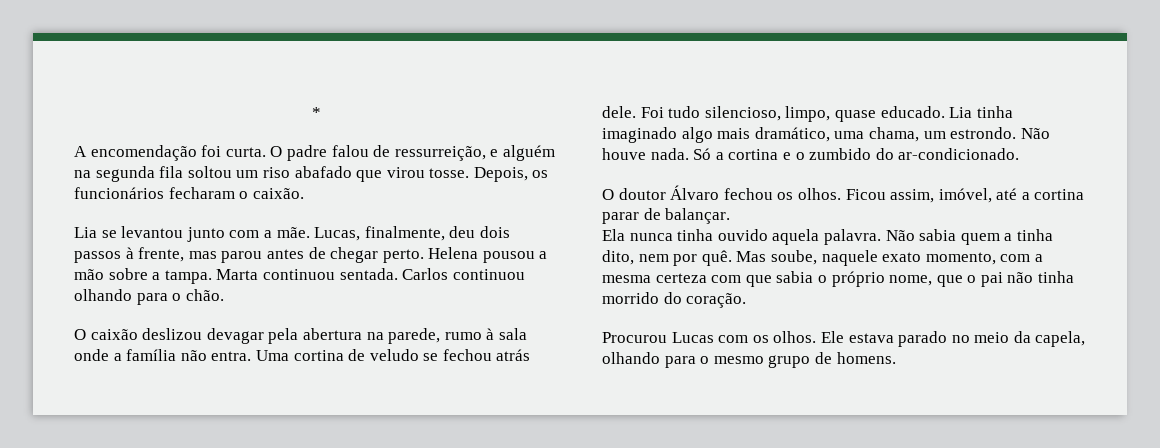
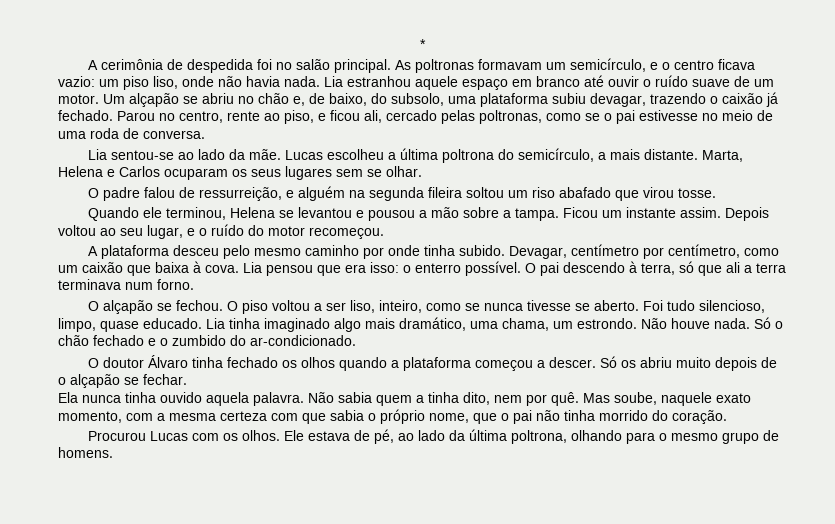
- A encomendação foi curta. O padre falou de ressurreição, e alguém na segunda fila soltou um riso abafado que virou tosse. Depois, os funcionários fecharam o caixão.
- Lia se levantou junto com a mãe. Lucas, finalmente, deu dois passos à frente, mas parou antes de chegar perto. Helena pousou a mão sobre a tampa.
+ A cerimônia de despedida foi no salão principal. As poltronas formavam um semicírculo, e o centro ficava vazio: um piso liso, onde não havia nada. Lia estranhou aquele espaço em branco até ouvir o ruído suave de um motor. Um alçapão se abriu no chão e, de baixo, do subsolo, uma plataforma subiu devagar, trazendo o caixão já fechado. Parou no centro, rente ao piso, e ficou ali, cercado pelas poltronas, como se o pai estivesse no meio de uma roda de conversa.
+ Lia sentou-se ao lado da mãe. Lucas escolheu a última poltrona do semicírculo, a mais distante. Marta, Helena e Carlos ocuparam os seus lugares sem se olhar.
+ O padre falou de ressurreição, e alguém na segunda fileira soltou um riso abafado que virou tosse.
+ Quando ele terminou, Helena se levantou e pousou a mão sobre a tampa.
- Marta continuou sentada. Carlos continuou olhando para o chão.
- O caixão deslizou devagar pela abertura na parede, rumo à sala onde a família não entra. Uma cortina de veludo se fechou atrás dele.
+ Ficou um instante assim. Depois voltou ao seu lugar, e o ruído do motor recomeçou.
+ A plataforma desceu pelo mesmo caminho por onde tinha subido. Devagar, centímetro por centímetro, como um caixão que baixa à cova. Lia pensou que era isso: o enterro possível. O pai descendo à terra, só que ali a terra terminava num forno.
+ O alçapão se fechou. O piso voltou a ser liso, inteiro, como se nunca tivesse se aberto.
- Só a cortina e o zumbido do ar-condicionado.
+ Só o chão fechado e o zumbido do ar-condicionado.
- O doutor Álvaro fechou os olhos. Ficou assim, imóvel, até a cortina parar de balançar.
+ O doutor Álvaro tinha fechado os olhos quando a plataforma começou a descer. Só os abriu muito depois de o alçapão se fechar.
- Ele estava parado no meio da capela, olhando para o mesmo grupo de homens.
+ Ele estava de pé, ao lado da última poltrona, olhando para o mesmo grupo de homens.

